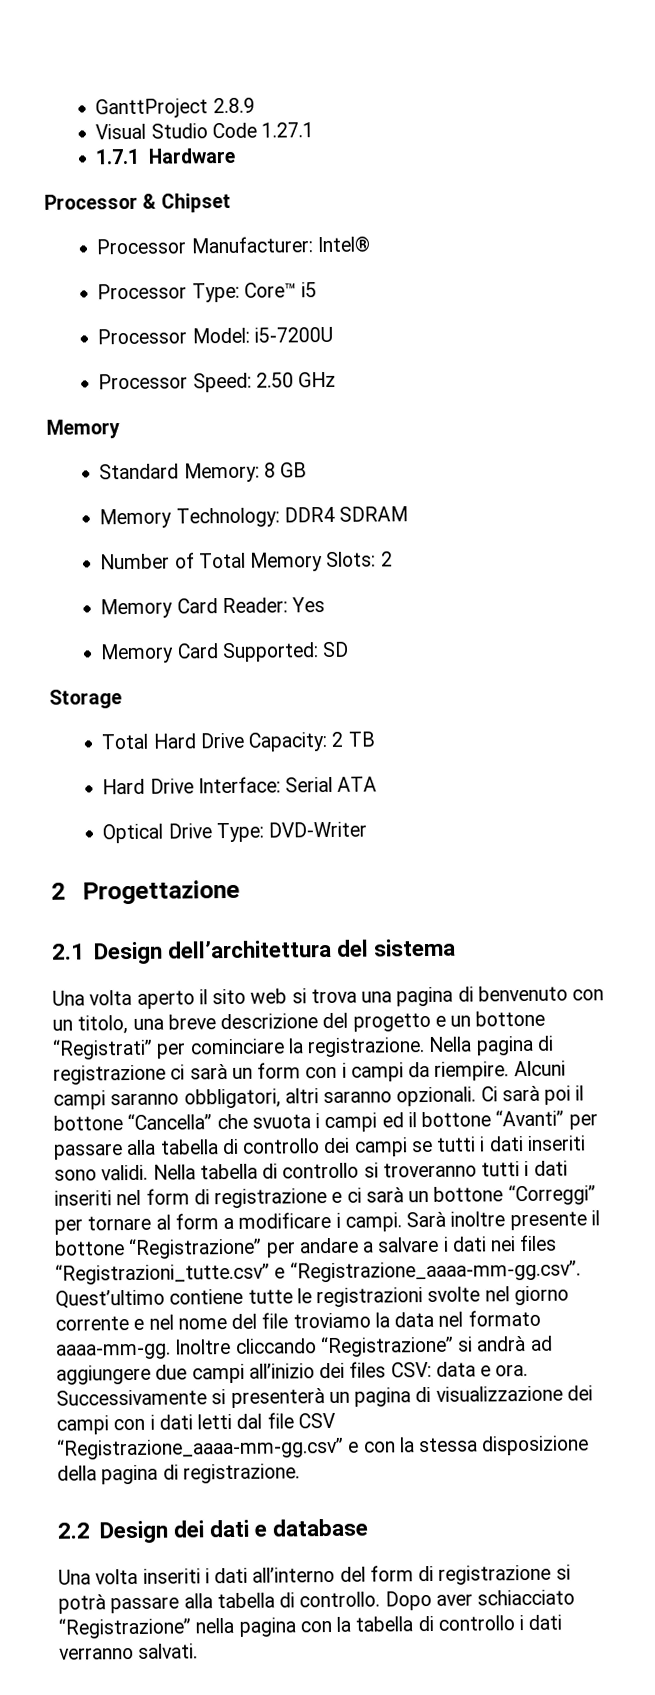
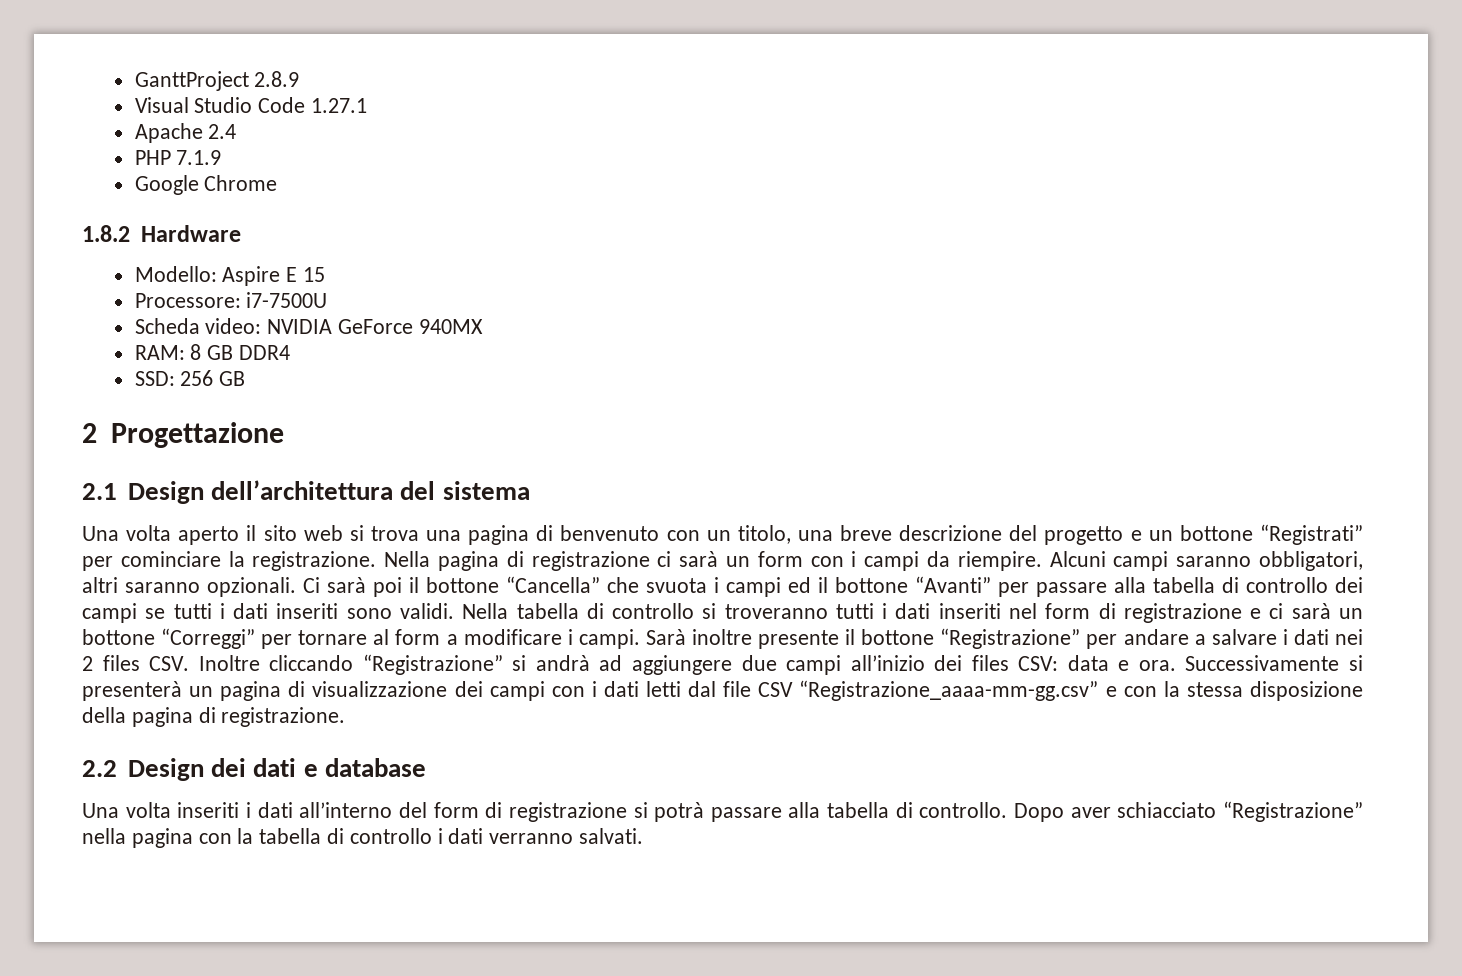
- 1.7.1 Hardware
- Processor & Chipset
- Processor Manufacturer: Intel®
- Processor Type: Core™ i5
- Processor Model: i5-7200U
- Processor Speed: 2.50 GHz
- Memory
- Standard Memory: 8 GB
- Memory Technology: DDR4 SDRAM
- Number of Total Memory Slots: 2
- Memory Card Reader: Yes
- Memory Card Supported: SD
- Storage
- Total Hard Drive Capacity: 2 TB
- Hard Drive Interface: Serial ATA
- Optical Drive Type: DVD-Writer
+ Apache 2.4
+ PHP 7.1.9
+ Google Chrome
+ 1.8.2 Hardware
+ Modello: Aspire E 15
+ Processore: i7-7500U
+ Scheda video: NVIDIA GeForce 940MX
+ RAM: 8 GB DDR4
+ SSD: 256 GB
- Sarà inoltre presente il bottone “Registrazione” per andare a salvare i dati nei files “Registrazioni_tutte.csv” e “Registrazione_aaaa-mm-gg.csv”. Quest’ultimo contiene tutte le registrazioni svolte nel giorno corrente e nel nome del file troviamo la data nel formato aaaa-mm-gg. Inoltre cliccando “Registrazione” si andrà ad aggiungere due campi all’inizio dei files CSV: data e ora.
+ Sarà inoltre presente il bottone “Registrazione” per andare a salvare i dati nei 2 files CSV. Inoltre cliccando “Registrazione” si andrà ad aggiungere due campi all’inizio dei files CSV: data e ora.

